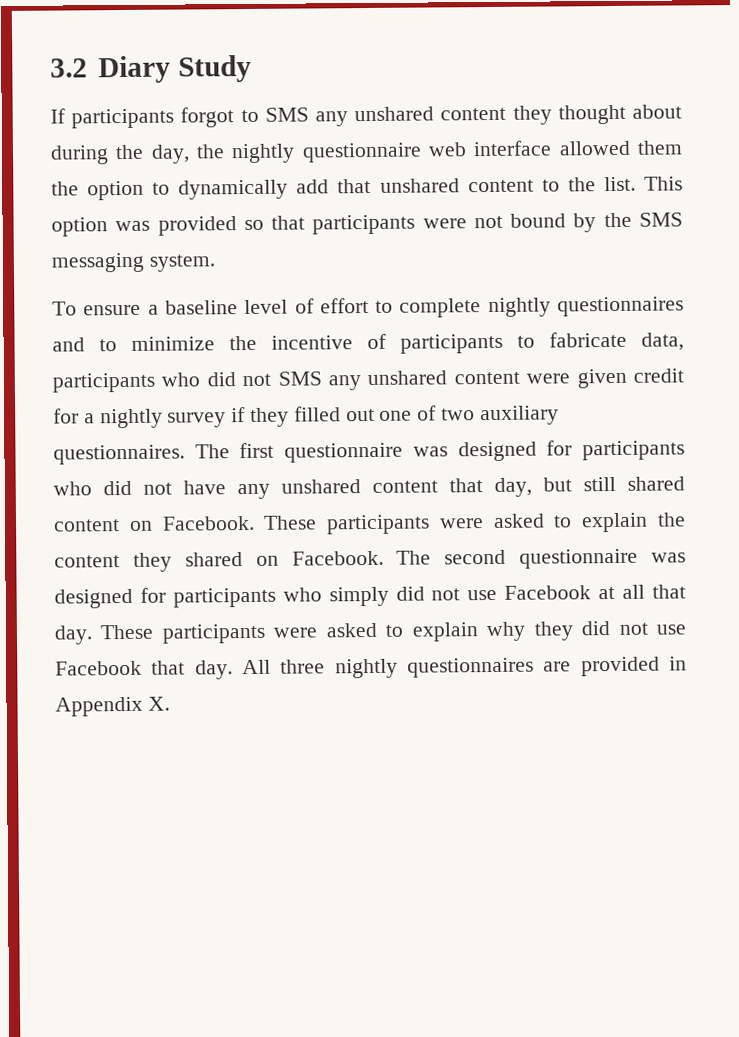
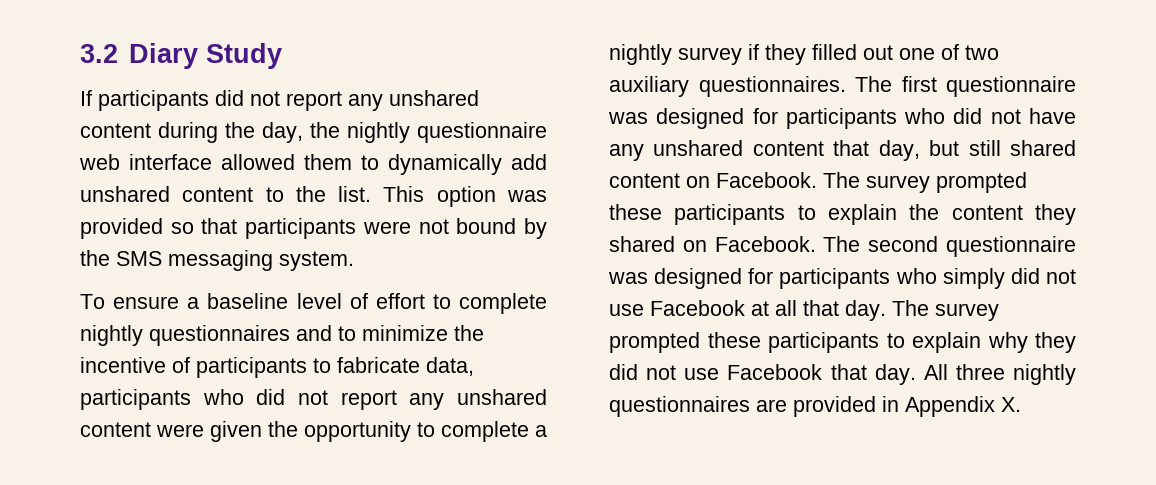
- If participants forgot to SMS any unshared content they thought about during the day, the nightly questionnaire web interface allowed them the option to dynamically add that unshared content to the list.
+ If participants did not report any unshared content during the day, the nightly questionnaire web interface allowed them to dynamically add unshared content to the list.
- To ensure a baseline level of effort to complete nightly questionnaires and to minimize the incentive of participants to fabricate data, participants who did not SMS any unshared content were given credit for a nightly survey if they filled out one of two auxiliary questionnaires.
+ To ensure a baseline level of effort to complete nightly questionnaires and to minimize the incentive of participants to fabricate data, participants who did not report any unshared content were given the opportunity to complete a nightly survey if they filled out one of two auxiliary questionnaires.
- These participants were asked to explain the content they shared on Facebook.
+ The survey prompted these participants to explain the content they shared on Facebook.
- These participants were asked to explain why they did not use Facebook that day.
+ The survey prompted these participants to explain why they did not use Facebook that day.

